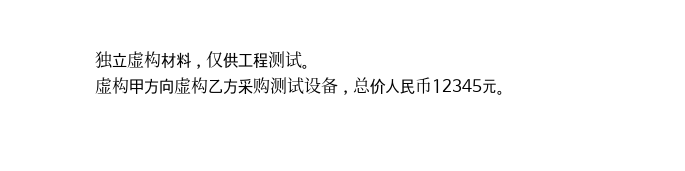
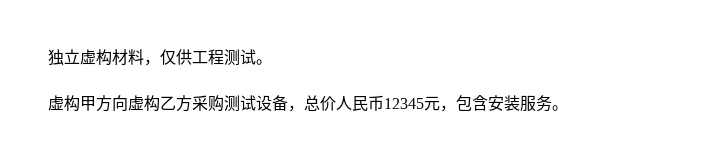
- 虚构甲方向虚构乙方采购测试设备，总价人民币12345元。
+ 虚构甲方向虚构乙方采购测试设备，总价人民币12345元，包含安装服务。

